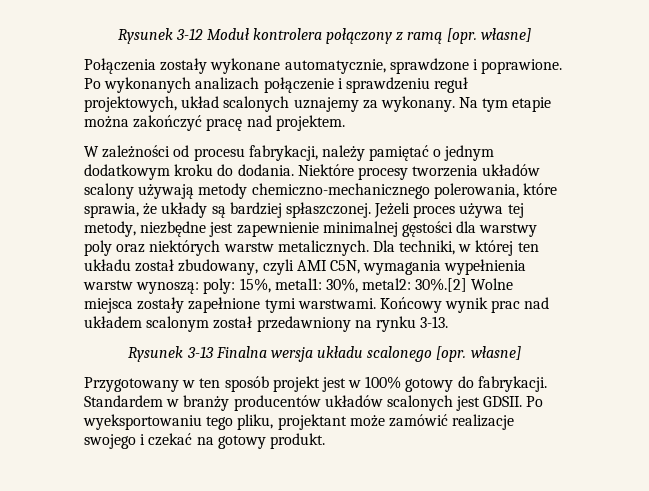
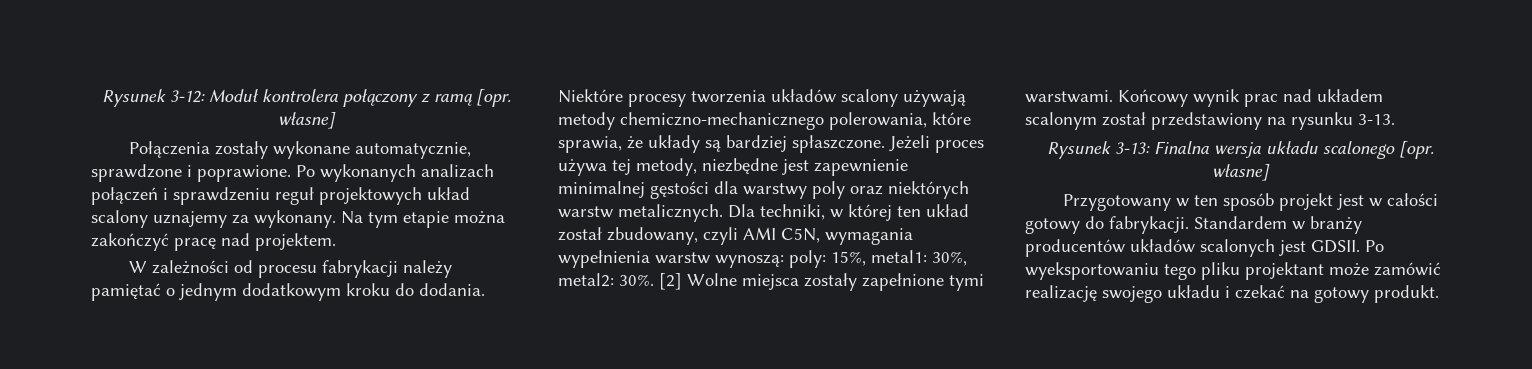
- Rysunek 3-12 Moduł kontrolera połączony z ramą [opr. własne]
+ Rysunek 3-12: Moduł kontrolera połączony z ramą [opr. własne]
- Po wykonanych analizach połączenie i sprawdzeniu reguł projektowych, układ scalonych uznajemy za wykonany.
+ Po wykonanych analizach połączeń i sprawdzeniu reguł projektowych układ scalony uznajemy za wykonany.
- W zależności od procesu fabrykacji, należy pamiętać o jednym dodatkowym kroku do dodania.
+ W zależności od procesu fabrykacji należy pamiętać o jednym dodatkowym kroku do dodania.
- Niektóre procesy tworzenia układów scalony używają metody chemiczno-mechanicznego polerowania, które sprawia, że układy są bardziej spłaszczonej.
+ Niektóre procesy tworzenia układów scalony używają metody chemiczno-mechanicznego polerowania, które sprawia, że układy są bardziej spłaszczone.
- Dla techniki, w której ten układu został zbudowany, czyli AMI C5N, wymagania wypełnienia warstw wynoszą: poly: 15%, metal1: 30%, metal2: 30%.[2] Wolne miejsca zostały zapełnione tymi warstwami.
+ Dla techniki, w której ten układ został zbudowany, czyli AMI C5N, wymagania wypełnienia warstw wynoszą: poly: 15%, metal1: 30%, metal2: 30%. [2] Wolne miejsca zostały zapełnione tymi warstwami.
- Końcowy wynik prac nad układem scalonym został przedawniony na rynku 3-13.
+ Końcowy wynik prac nad układem scalonym został przedstawiony na rysunku 3-13.
- Rysunek 3-13 Finalna wersja układu scalonego [opr. własne]
+ Rysunek 3-13: Finalna wersja układu scalonego [opr. własne]
- Przygotowany w ten sposób projekt jest w 100% gotowy do fabrykacji.
+ Przygotowany w ten sposób projekt jest w całości gotowy do fabrykacji.
- Po wyeksportowaniu tego pliku, projektant może zamówić realizacje swojego i czekać na gotowy produkt.
+ Po wyeksportowaniu tego pliku projektant może zamówić realizację swojego układu i czekać na gotowy produkt.

